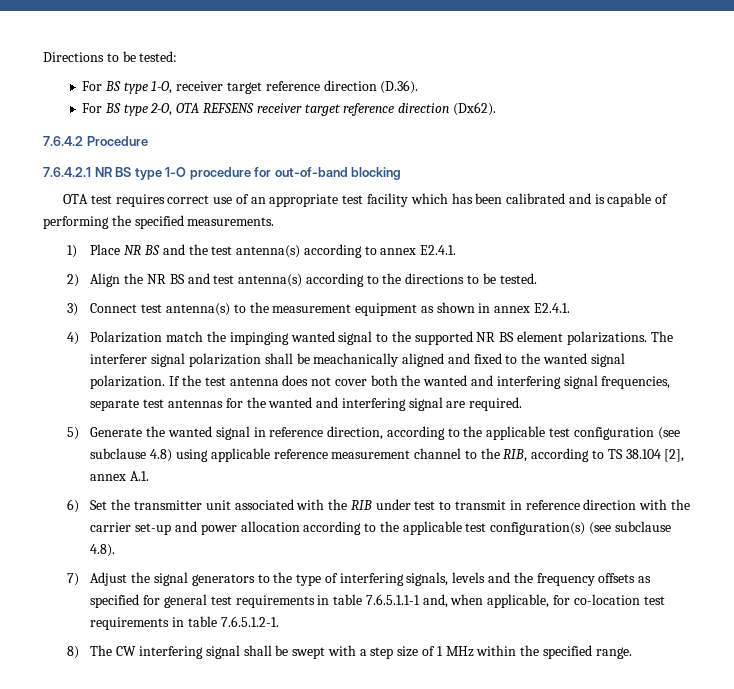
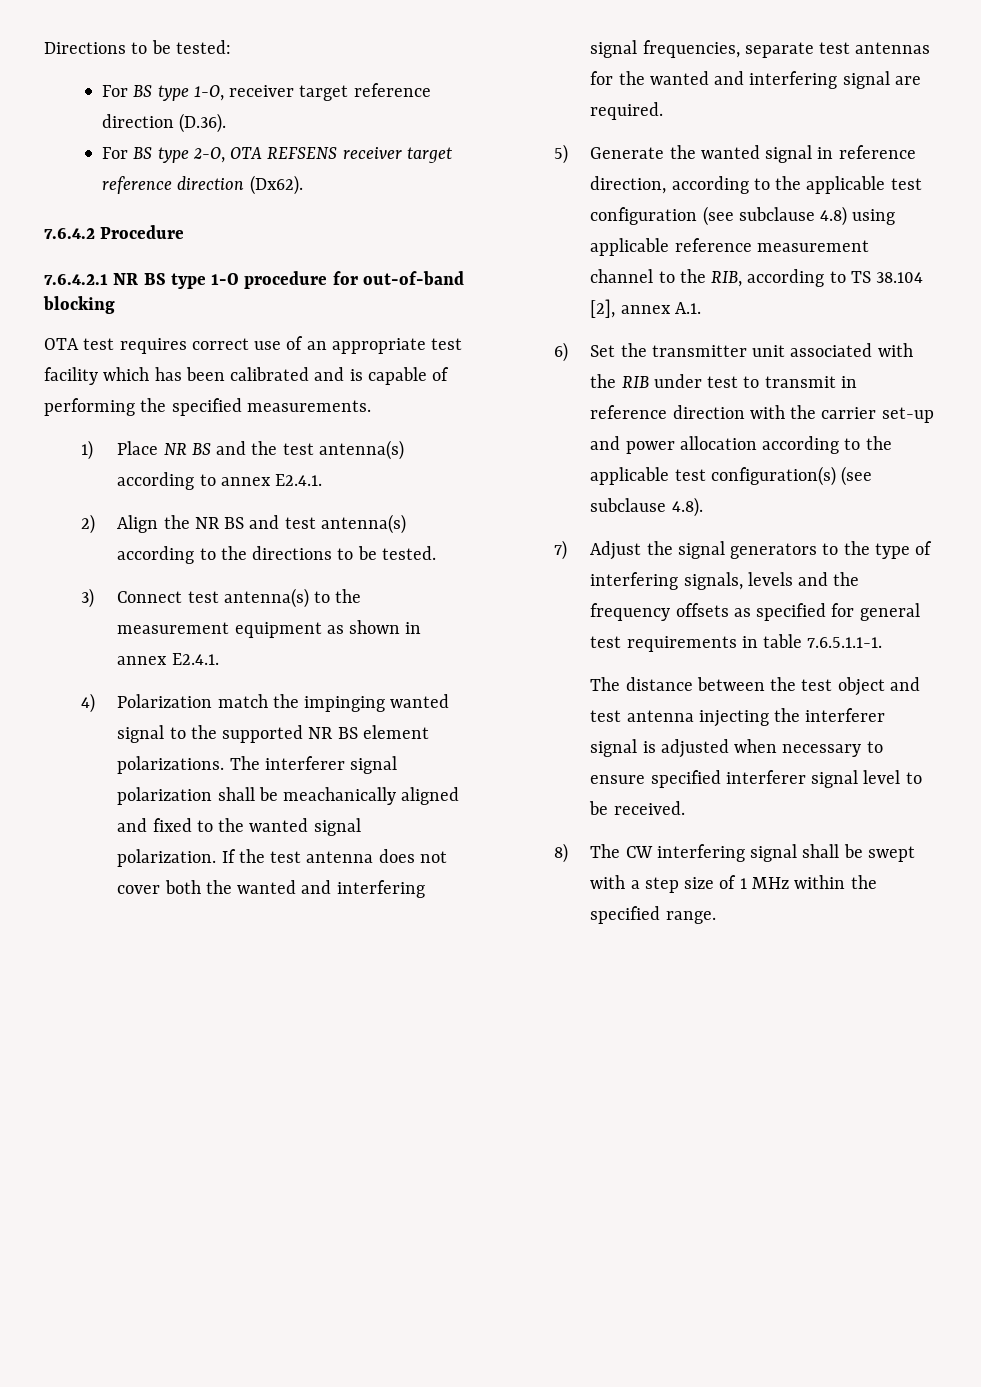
- 7) Adjust the signal generators to the type of interfering signals, levels and the frequency offsets as specified for general test requirements in table 7.6.5.1.1-1 and, when applicable, for co-location test requirements in table 7.6.5.1.2-1.
+ 7) Adjust the signal generators to the type of interfering signals, levels and the frequency offsets as specified for general test requirements in table 7.6.5.1.1-1.
+ The distance between the test object and test antenna injecting the interferer signal is adjusted when necessary to ensure specified interferer signal level to be received.

